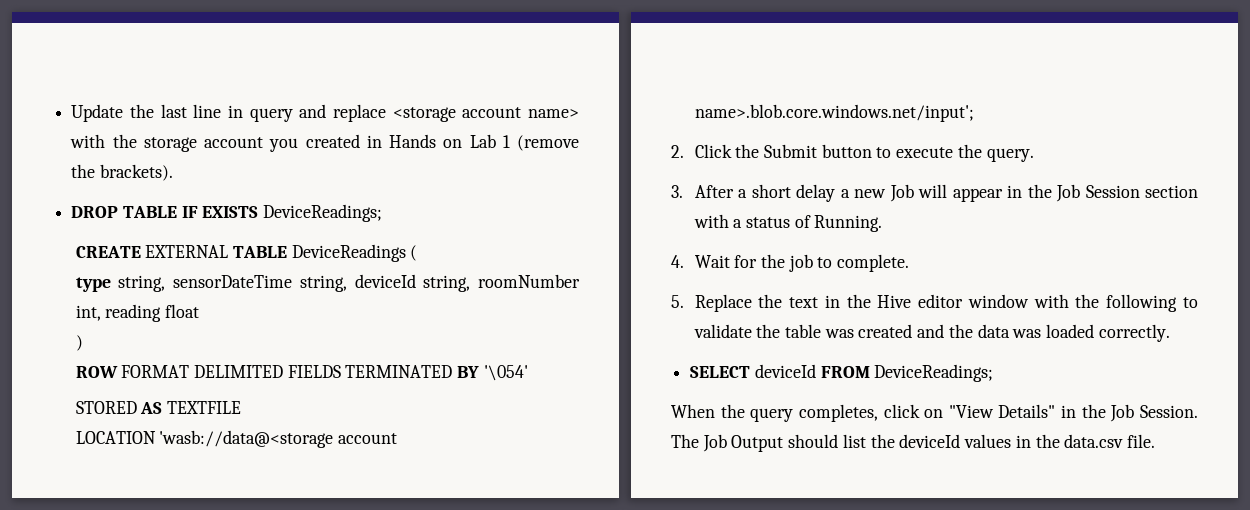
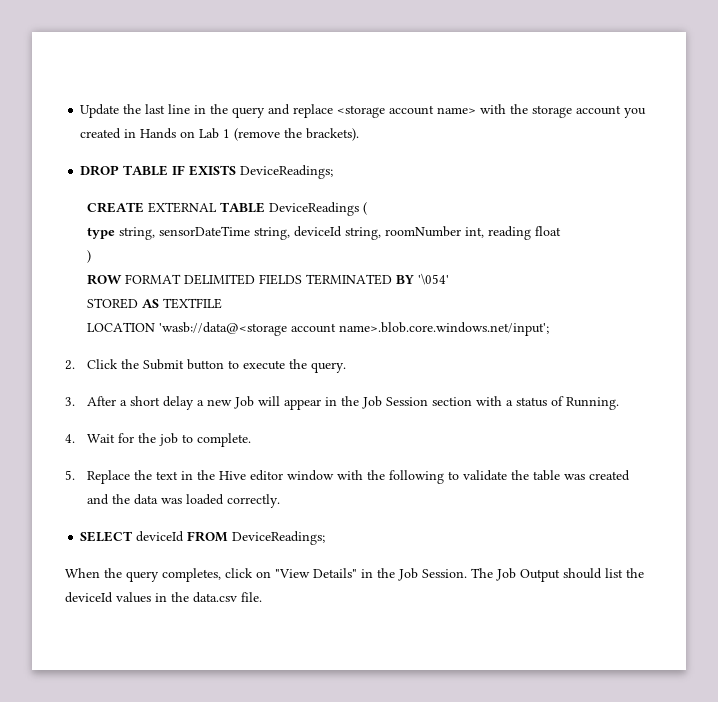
- Update the last line in query and replace <storage account name> with the storage account you created in Hands on Lab 1 (remove the brackets).
+ Update the last line in the query and replace <storage account name> with the storage account you created in Hands on Lab 1 (remove the brackets).

